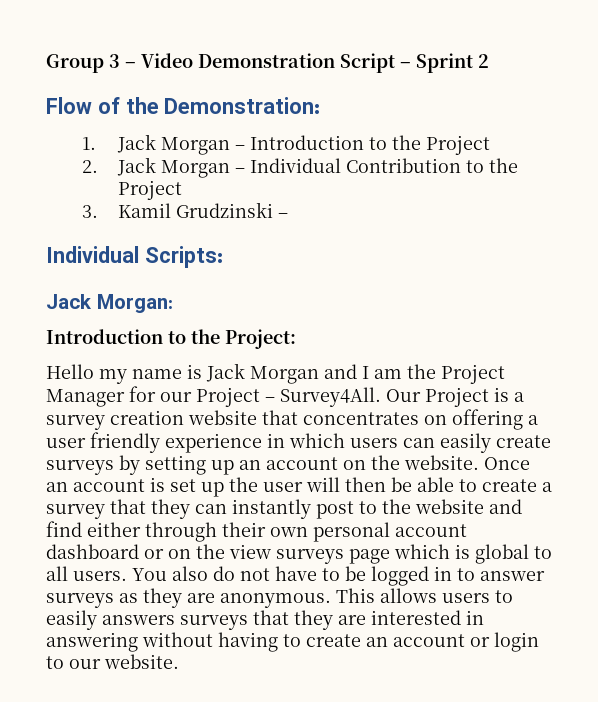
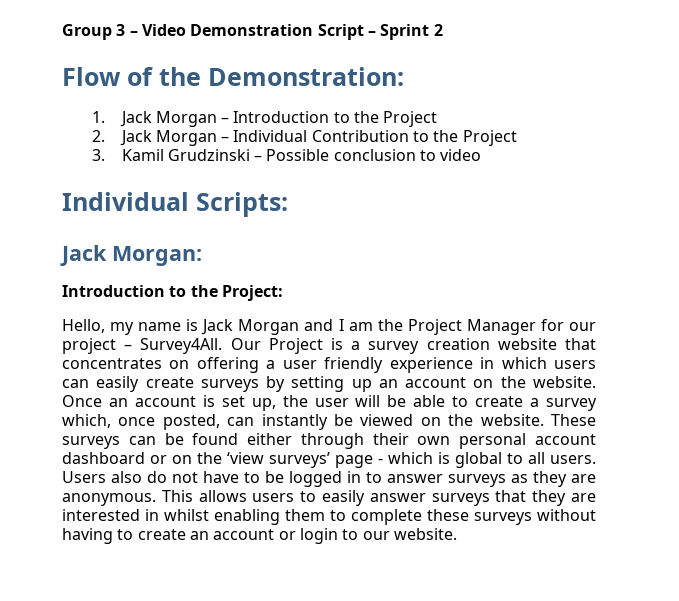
- 3. Kamil Grudzinski –
+ 3. Kamil Grudzinski – Possible conclusion to video
- Hello my name is Jack Morgan and I am the Project Manager for our Project – Survey4All.
+ Hello, my name is Jack Morgan and I am the Project Manager for our project – Survey4All.
- Once an account is set up the user will then be able to create a survey that they can instantly post to the website and find either through their own personal account dashboard or on the view surveys page which is global to all users.
+ Once an account is set up, the user will be able to create a survey which, once posted, can instantly be viewed on the website. These surveys can be found either through their own personal account dashboard or on the ‘view surveys’ page - which is global to all users.
- You also do not have to be logged in to answer surveys as they are anonymous.
+ Users also do not have to be logged in to answer surveys as they are anonymous.
- This allows users to easily answers surveys that they are interested in answering without having to create an account or login to our website.
+ This allows users to easily answer surveys that they are interested in whilst enabling them to complete these surveys without having to create an account or login to our website.

